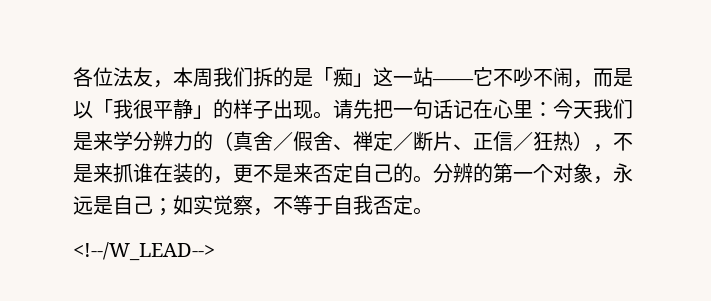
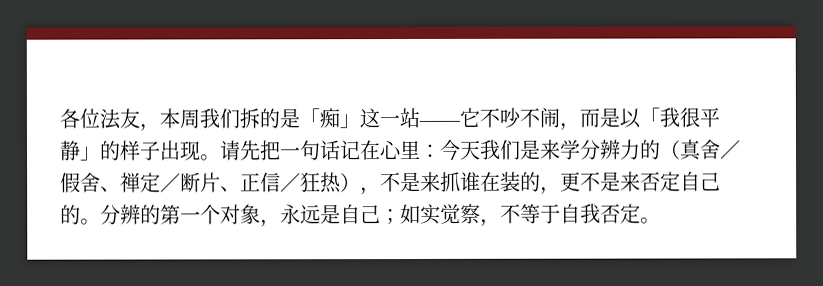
- <!--/W_LEAD-->

